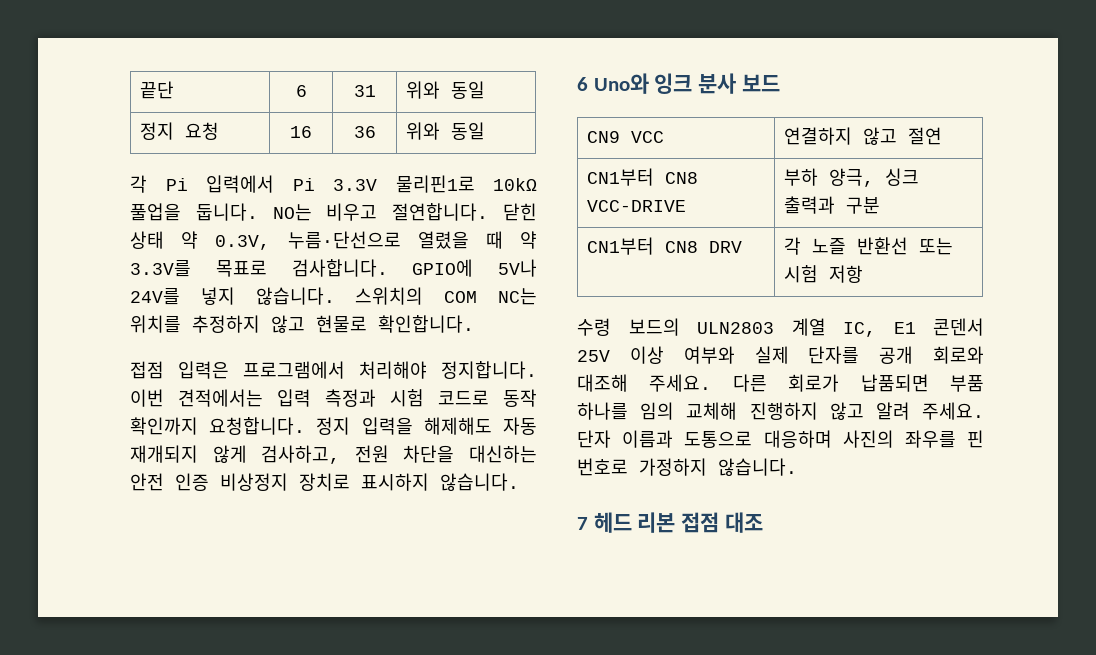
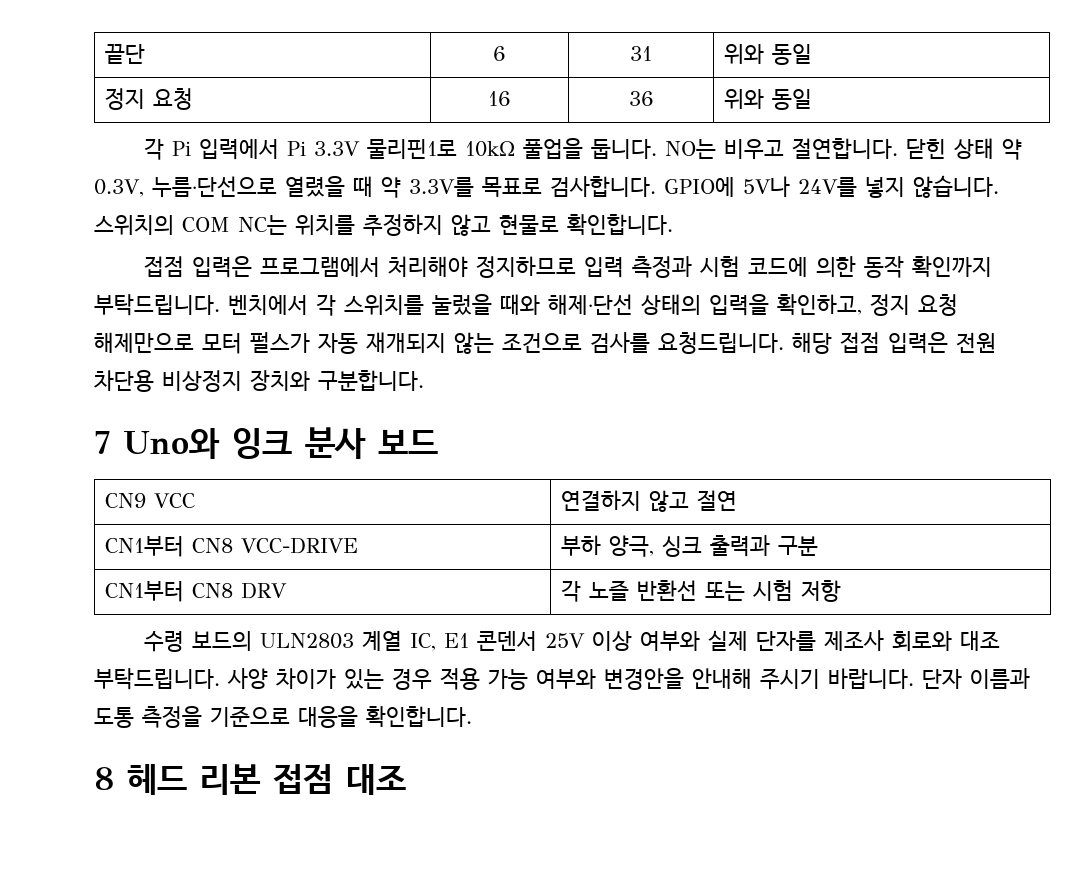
- 접점 입력은 프로그램에서 처리해야 정지합니다. 이번 견적에서는 입력 측정과 시험 코드로 동작 확인까지 요청합니다. 정지 입력을 해제해도 자동 재개되지 않게 검사하고, 전원 차단을 대신하는 안전 인증 비상정지 장치로 표시하지 않습니다.
- 6 Uno와 잉크 분사 보드
+ 접점 입력은 프로그램에서 처리해야 정지하므로 입력 측정과 시험 코드에 의한 동작 확인까지 부탁드립니다. 벤치에서 각 스위치를 눌렀을 때와 해제·단선 상태의 입력을 확인하고, 정지 요청 해제만으로 모터 펄스가 자동 재개되지 않는 조건으로 검사를 요청드립니다. 해당 접점 입력은 전원 차단용 비상정지 장치와 구분합니다.
+ 7 Uno와 잉크 분사 보드
- 수령 보드의 ULN2803 계열 IC, E1 콘덴서 25V 이상 여부와 실제 단자를 공개 회로와 대조해 주세요. 다른 회로가 납품되면 부품 하나를 임의 교체해 진행하지 않고 알려 주세요. 단자 이름과 도통으로 대응하며 사진의 좌우를 핀 번호로 가정하지 않습니다.
- 7 헤드 리본 접점 대조
+ 수령 보드의 ULN2803 계열 IC, E1 콘덴서 25V 이상 여부와 실제 단자를 제조사 회로와 대조 부탁드립니다. 사양 차이가 있는 경우 적용 가능 여부와 변경안을 안내해 주시기 바랍니다. 단자 이름과 도통 측정을 기준으로 대응을 확인합니다.
+ 8 헤드 리본 접점 대조

